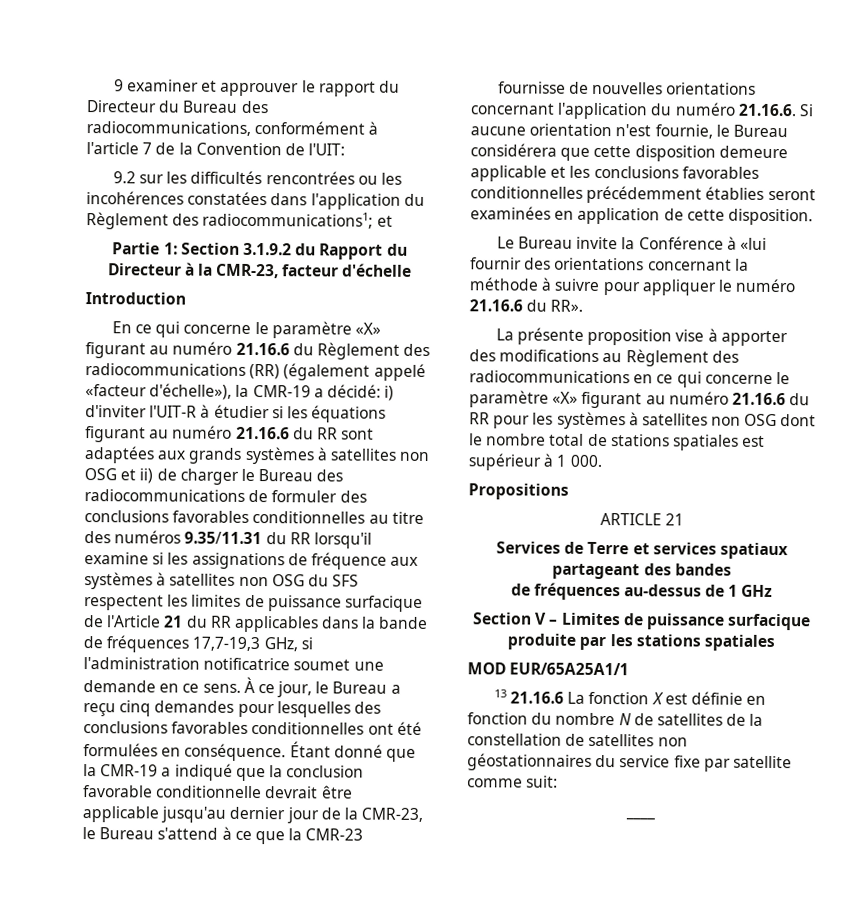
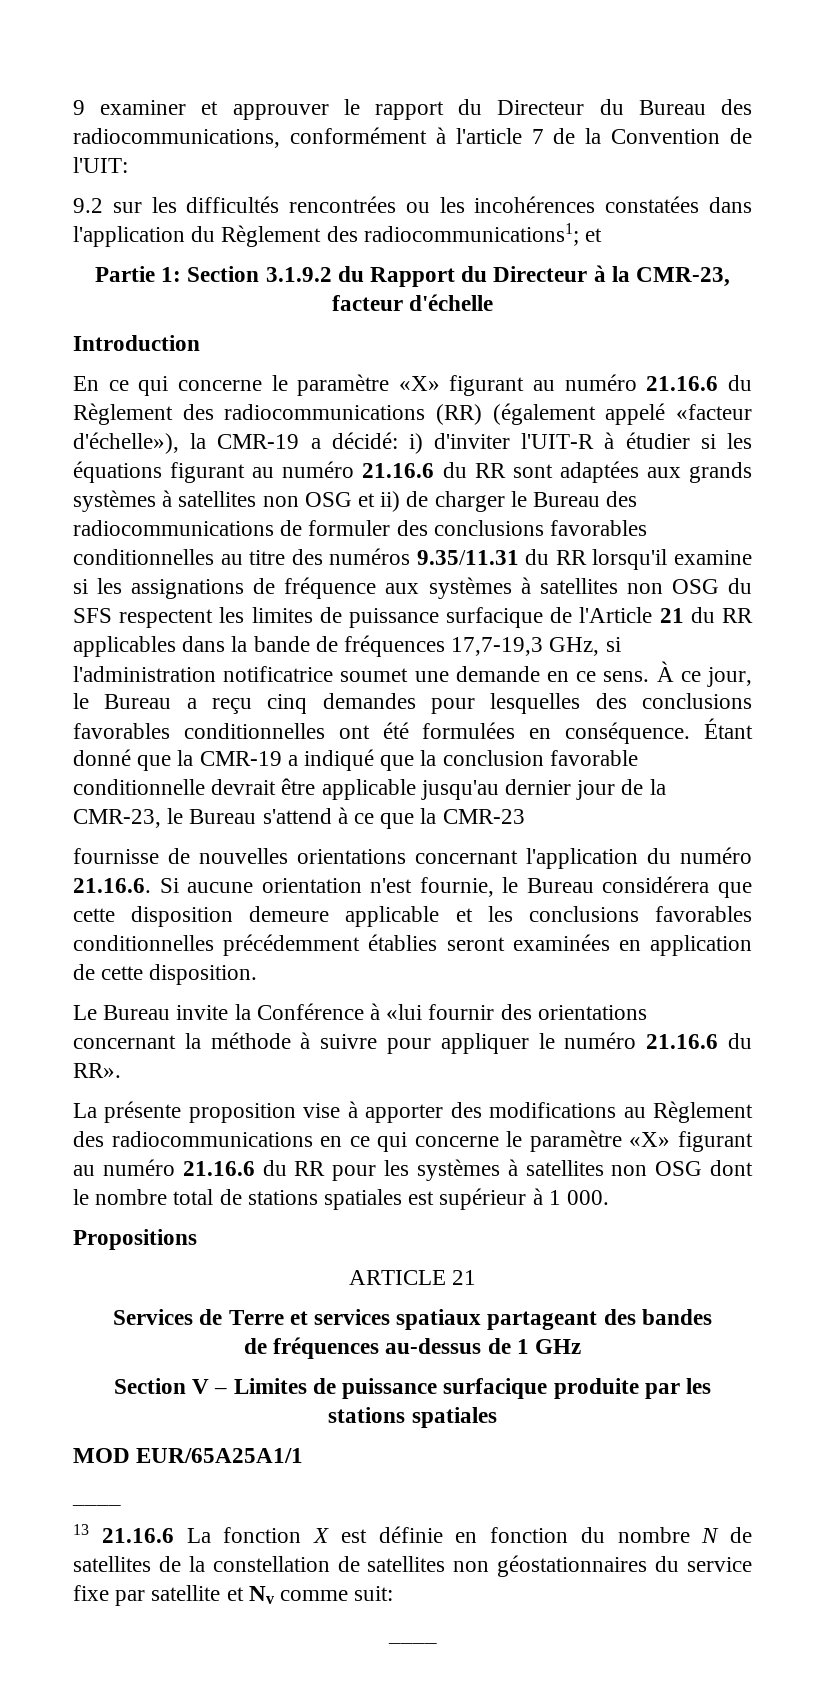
  MOD EUR/65A25A1/1
+ ____
- 13 21.16.6 La fonction X est définie en fonction du nombre N de satellites de la constellation de satellites non géostationnaires du service fixe par satellite comme suit:
+ 13 21.16.6 La fonction X est définie en fonction du nombre N de satellites de la constellation de satellites non géostationnaires du service fixe par satellite et Nv comme suit:

